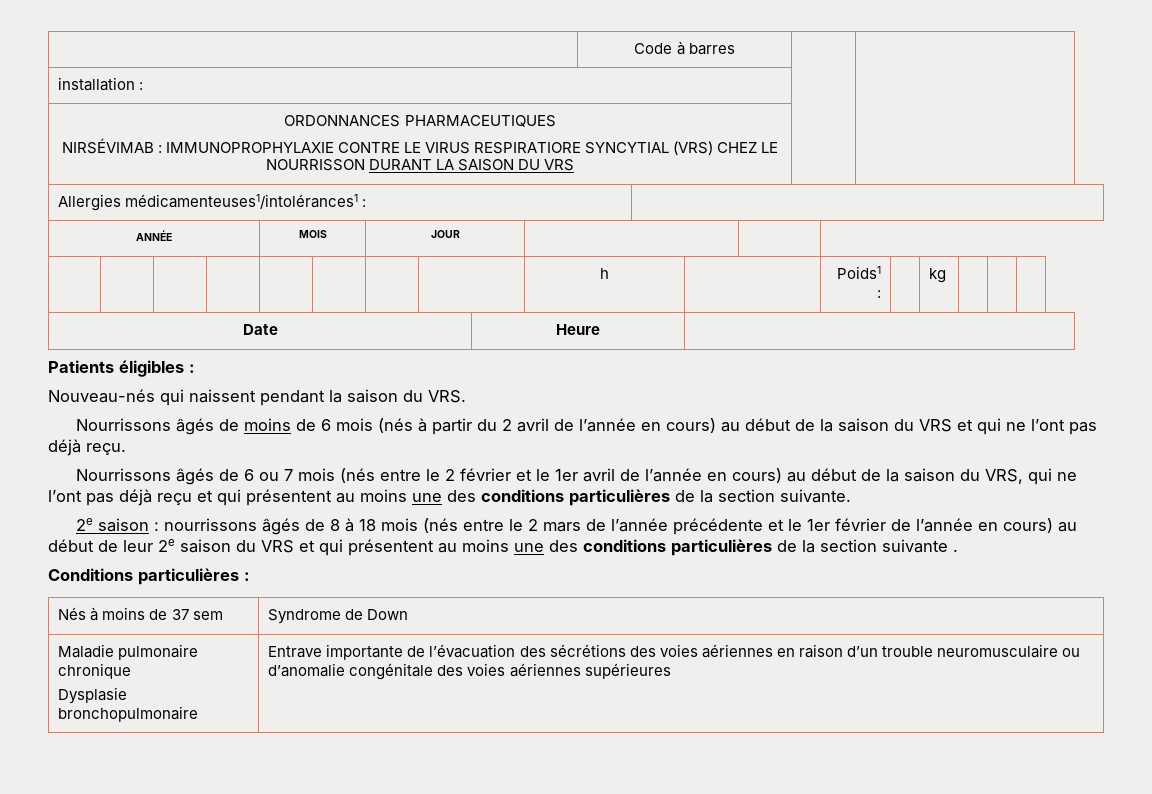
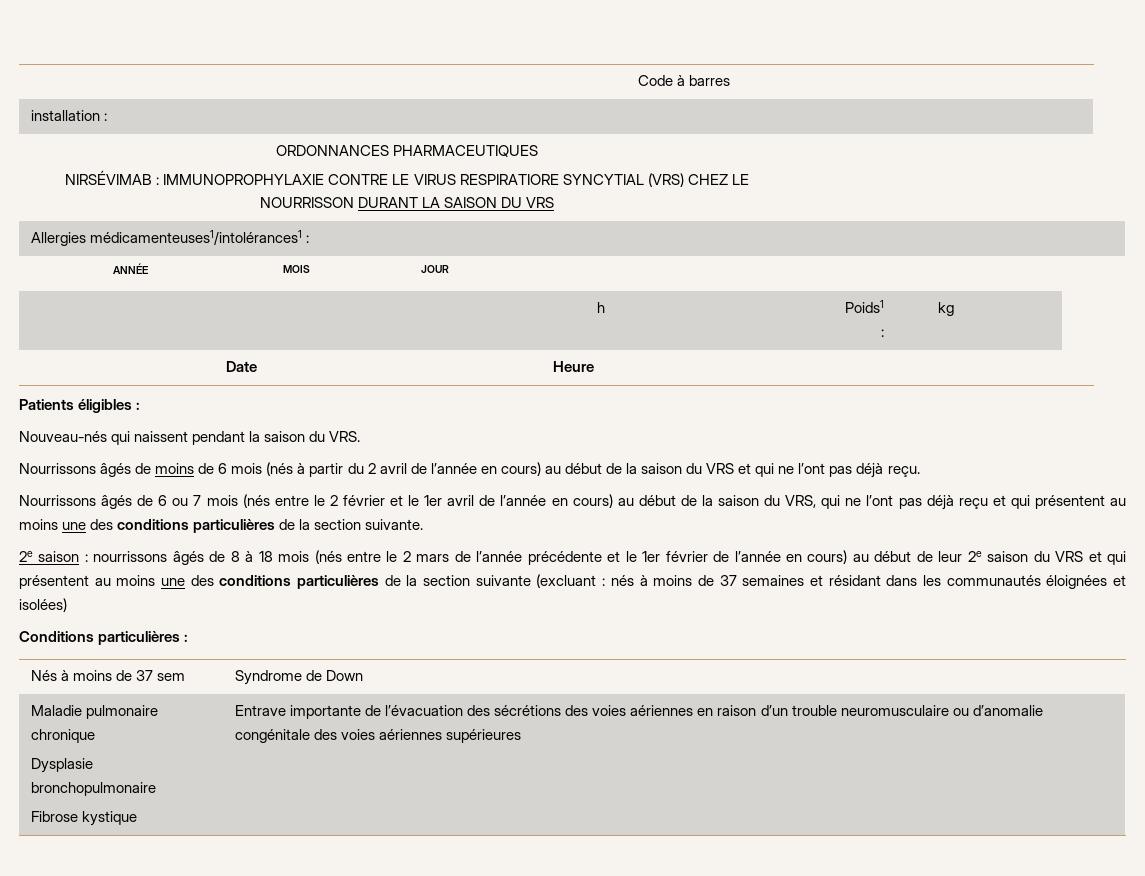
- 2e saison : nourrissons âgés de 8 à 18 mois (nés entre le 2 mars de l’année précédente et le 1er février de l’année en cours) au début de leur 2e saison du VRS et qui présentent au moins une des conditions particulières de la section suivante .
+ 2e saison : nourrissons âgés de 8 à 18 mois (nés entre le 2 mars de l’année précédente et le 1er février de l’année en cours) au début de leur 2e saison du VRS et qui présentent au moins une des conditions particulières de la section suivante (excluant : nés à moins de 37 semaines et résidant dans les communautés éloignées et isolées)
  Maladie pulmonaire chronique
- Dysplasie bronchopulmonaire | Entrave importante de l’évacuation des sécrétions des voies aériennes en raison d’un trouble neuromusculaire ou d’anomalie congénitale des voies aériennes supérieures
+ Dysplasie bronchopulmonaire
+ Fibrose kystique | Entrave importante de l’évacuation des sécrétions des voies aériennes en raison d’un trouble neuromusculaire ou d’anomalie congénitale des voies aériennes supérieures

